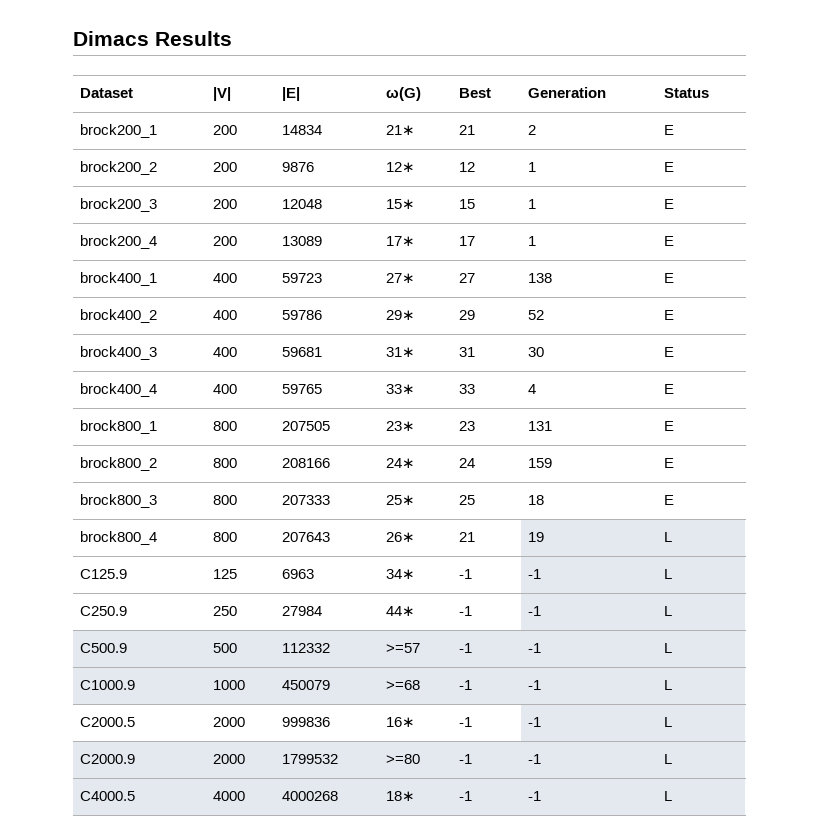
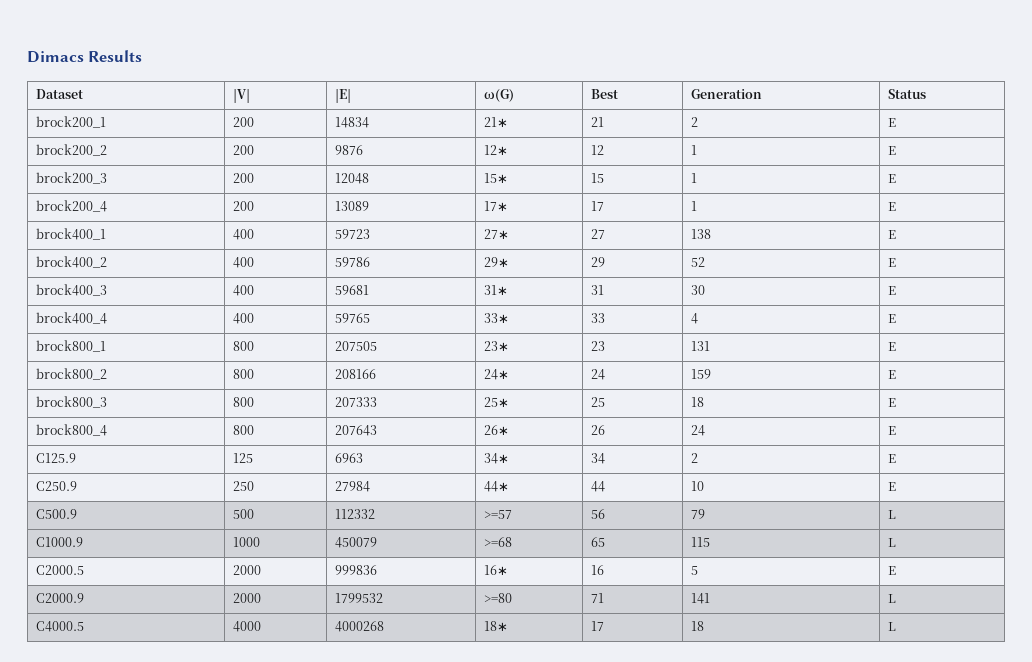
- brock800_4 | 800 | 207643 | 26∗ | 21 | 19 | L
+ brock800_4 | 800 | 207643 | 26∗ | 26 | 24 | E
- C125.9 | 125 | 6963 | 34∗ | -1 | -1 | L
+ C125.9 | 125 | 6963 | 34∗ | 34 | 2 | E
- C250.9 | 250 | 27984 | 44∗ | -1 | -1 | L
+ C250.9 | 250 | 27984 | 44∗ | 44 | 10 | E
- C500.9 | 500 | 112332 | >=57 | -1 | -1 | L
+ C500.9 | 500 | 112332 | >=57 | 56 | 79 | L
- C1000.9 | 1000 | 450079 | >=68 | -1 | -1 | L
+ C1000.9 | 1000 | 450079 | >=68 | 65 | 115 | L
- C2000.5 | 2000 | 999836 | 16∗ | -1 | -1 | L
+ C2000.5 | 2000 | 999836 | 16∗ | 16 | 5 | E
- C2000.9 | 2000 | 1799532 | >=80 | -1 | -1 | L
+ C2000.9 | 2000 | 1799532 | >=80 | 71 | 141 | L
- C4000.5 | 4000 | 4000268 | 18∗ | -1 | -1 | L
+ C4000.5 | 4000 | 4000268 | 18∗ | 17 | 18 | L

